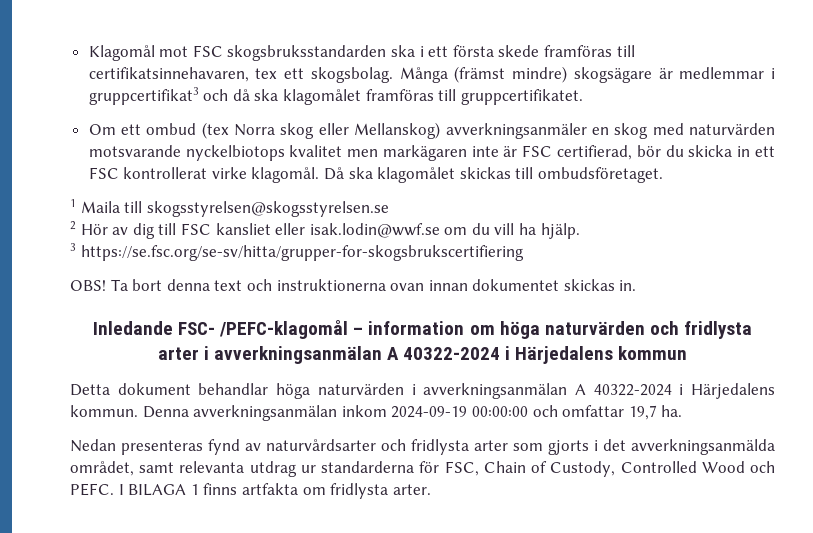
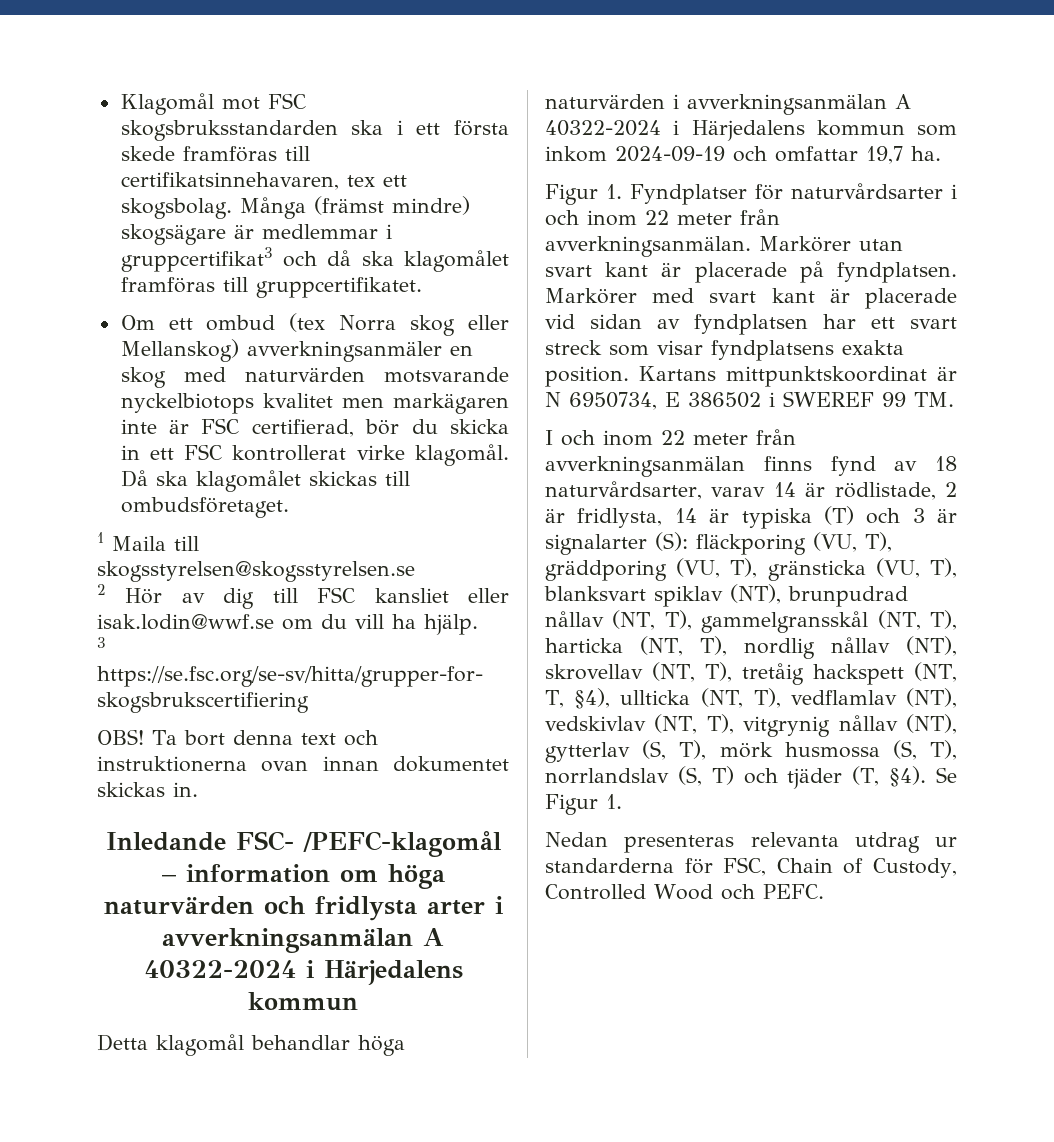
- Detta dokument behandlar höga naturvärden i avverkningsanmälan A 40322-2024 i Härjedalens kommun. Denna avverkningsanmälan inkom 2024-09-19 00:00:00 och omfattar 19,7 ha.
+ Detta klagomål behandlar höga naturvärden i avverkningsanmälan A 40322-2024 i Härjedalens kommun som inkom 2024-09-19 och omfattar 19,7 ha.
- Nedan presenteras fynd av naturvårdsarter och fridlysta arter som gjorts i det avverkningsanmälda området, samt relevanta utdrag ur standarderna för FSC, Chain of Custody, Controlled Wood och PEFC. I BILAGA 1 finns artfakta om fridlysta arter.
+ Figur 1. Fyndplatser för naturvårdsarter i och inom 22 meter från avverkningsanmälan. Markörer utan svart kant är placerade på fyndplatsen. Markörer med svart kant är placerade vid sidan av fyndplatsen har ett svart streck som visar fyndplatsens exakta position. Kartans mittpunktskoordinat är N 6950734, E 386502 i SWEREF 99 TM.
+ I och inom 22 meter från avverkningsanmälan finns fynd av 18 naturvårdsarter, varav 14 är rödlistade, 2 är fridlysta, 14 är typiska (T) och 3 är signalarter (S): fläckporing (VU, T), gräddporing (VU, T), gränsticka (VU, T), blanksvart spiklav (NT), brunpudrad nållav (NT, T), gammelgransskål (NT, T), harticka (NT, T), nordlig nållav (NT), skrovellav (NT, T), tretåig hackspett (NT, T, §4), ullticka (NT, T), vedflamlav (NT), vedskivlav (NT, T), vitgrynig nållav (NT), gytterlav (S, T), mörk husmossa (S, T), norrlandslav (S, T) och tjäder (T, §4). Se Figur 1.
+ Nedan presenteras relevanta utdrag ur standarderna för FSC, Chain of Custody, Controlled Wood och PEFC.

